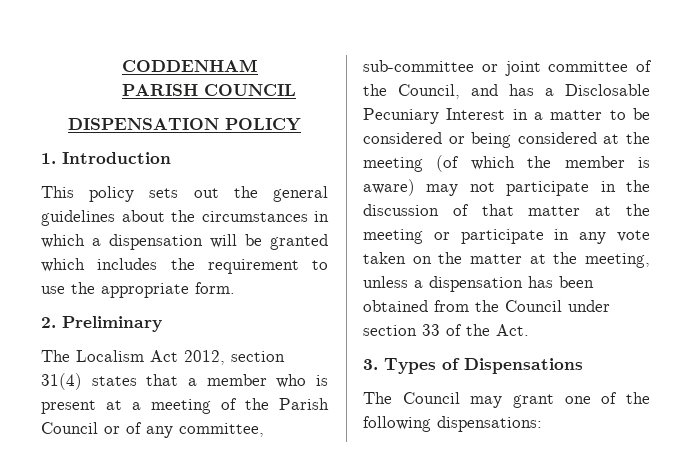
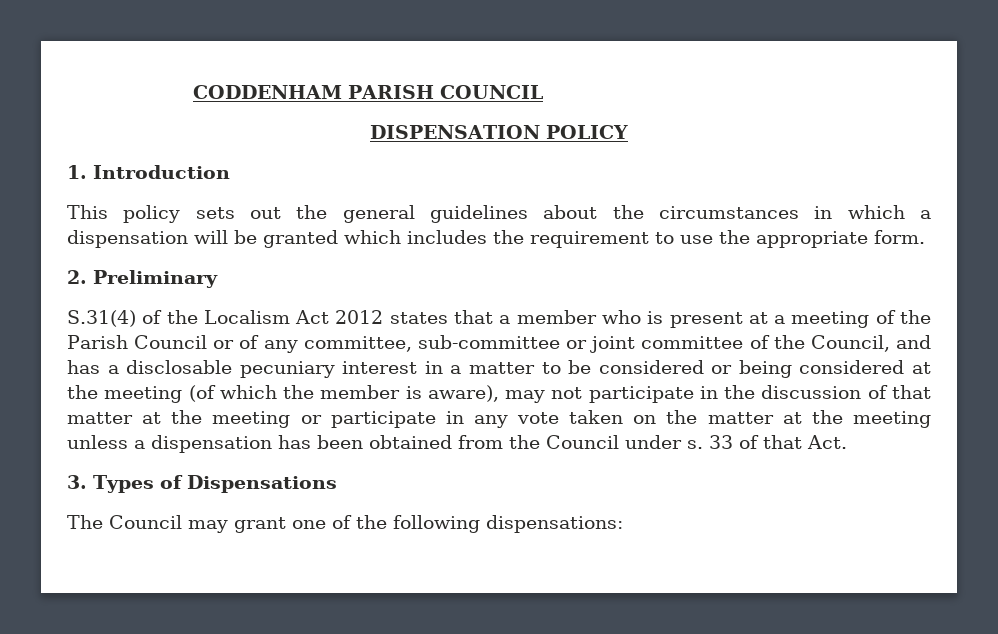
- The Localism Act 2012, section 31(4) states that a member who is present at a meeting of the Parish Council or of any committee, sub-committee or joint committee of the Council, and has a Disclosable Pecuniary Interest in a matter to be considered or being considered at the meeting (of which the member is aware) may not participate in the discussion of that matter at the meeting or participate in any vote taken on the matter at the meeting, unless a dispensation has been obtained from the Council under section 33 of the Act.
+ S.31(4) of the Localism Act 2012 states that a member who is present at a meeting of the Parish Council or of any committee, sub-committee or joint committee of the Council, and has a disclosable pecuniary interest in a matter to be considered or being considered at the meeting (of which the member is aware), may not participate in the discussion of that matter at the meeting or participate in any vote taken on the matter at the meeting unless a dispensation has been obtained from the Council under s. 33 of that Act.

